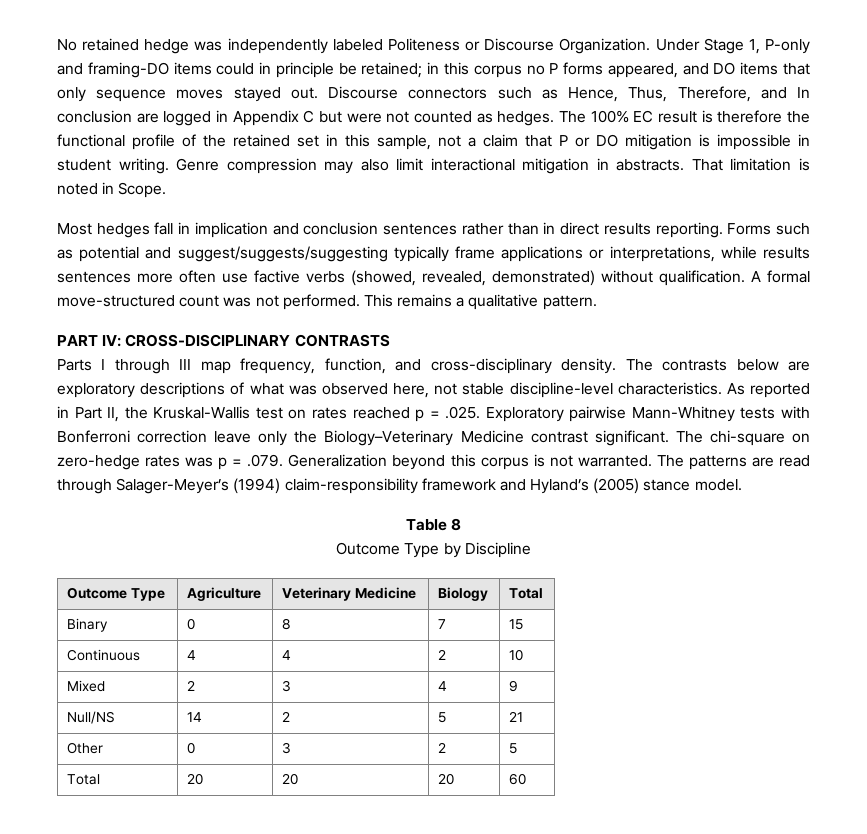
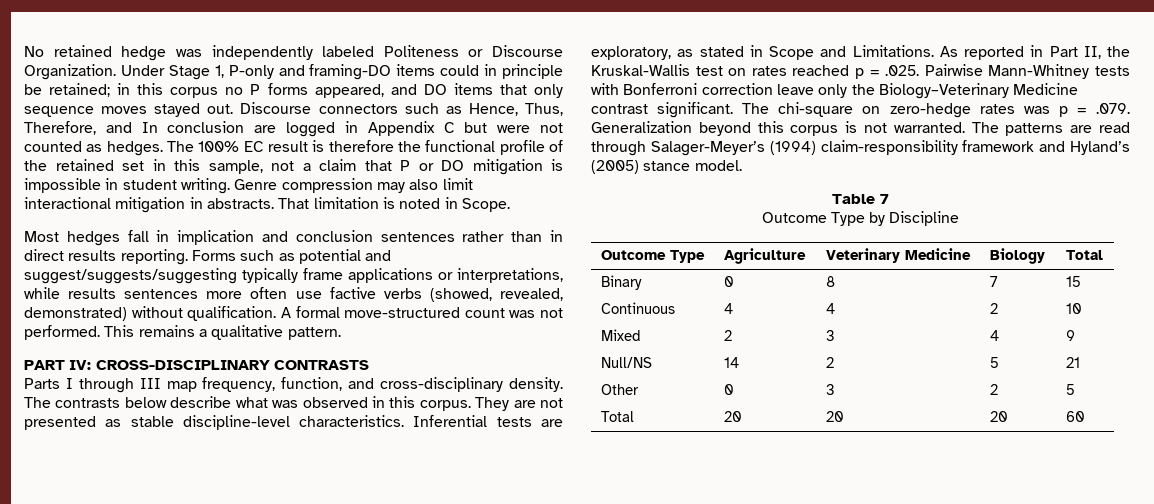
- The contrasts below are exploratory descriptions of what was observed here, not stable discipline-level characteristics.
+ The contrasts below describe what was observed in this corpus. They are not presented as stable discipline-level characteristics. Inferential tests are exploratory, as stated in Scope and Limitations.
- As reported in Part II, the Kruskal-Wallis test on rates reached p = .025. Exploratory pairwise Mann-Whitney tests with Bonferroni correction leave only the Biology–Veterinary Medicine contrast significant.
+ As reported in Part II, the Kruskal-Wallis test on rates reached p = .025. Pairwise Mann-Whitney tests with Bonferroni correction leave only the Biology–Veterinary Medicine contrast significant.
- Table 8
+ Table 7

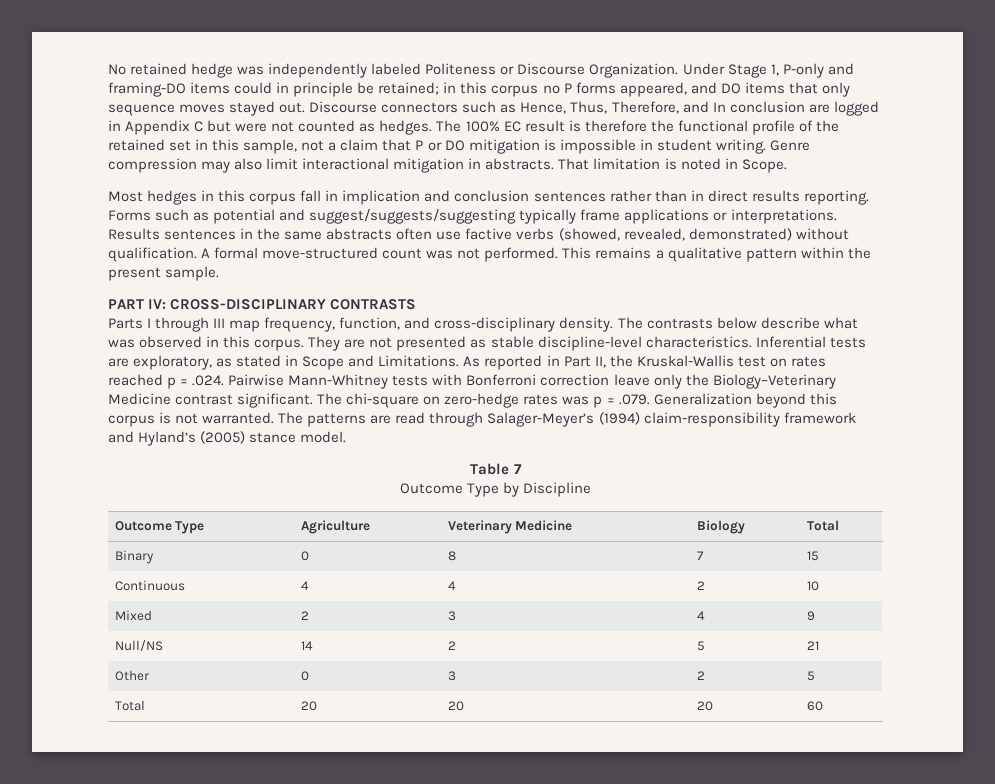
- Most hedges fall in implication and conclusion sentences rather than in direct results reporting.
+ Most hedges in this corpus fall in implication and conclusion sentences rather than in direct results reporting.
- Forms such as potential and suggest/suggests/suggesting typically frame applications or interpretations, while results sentences more often use factive verbs (showed, revealed, demonstrated) without qualification.
+ Forms such as potential and suggest/suggests/suggesting typically frame applications or interpretations. Results sentences in the same abstracts often use factive verbs (showed, revealed, demonstrated) without qualification.
- This remains a qualitative pattern.
+ This remains a qualitative pattern within the present sample.
- As reported in Part II, the Kruskal-Wallis test on rates reached p = .025. Pairwise Mann-Whitney tests with Bonferroni correction leave only the Biology–Veterinary Medicine contrast significant.
+ As reported in Part II, the Kruskal-Wallis test on rates reached p = .024. Pairwise Mann-Whitney tests with Bonferroni correction leave only the Biology–Veterinary Medicine contrast significant.

